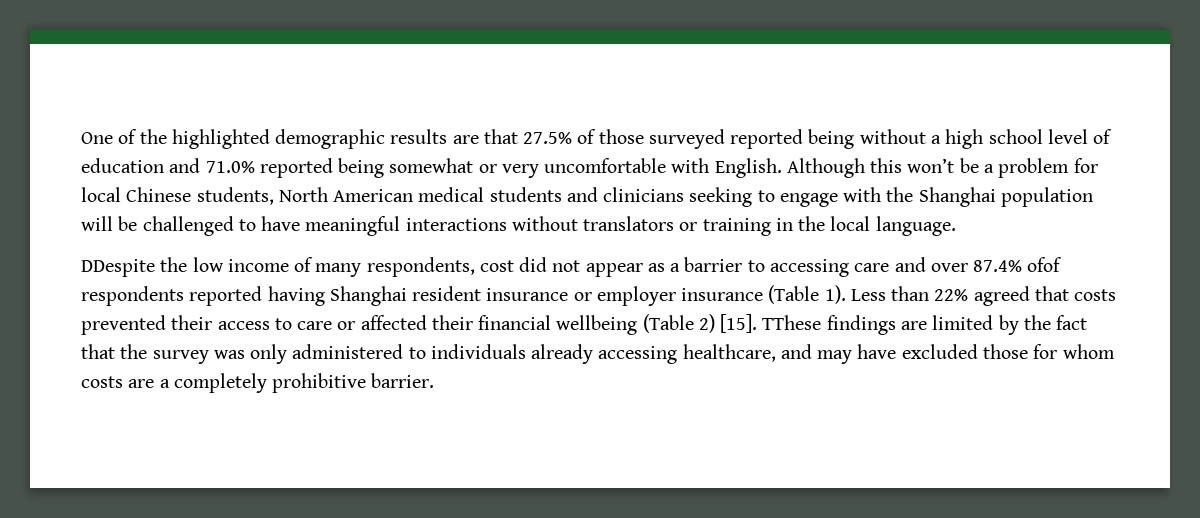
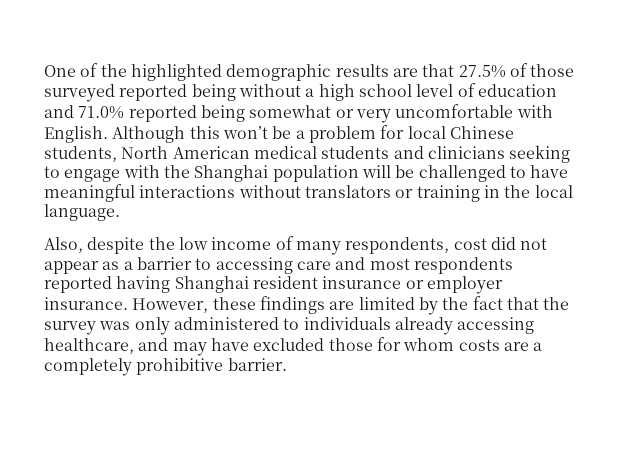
- DDespite the low income of many respondents, cost did not appear as a barrier to accessing care and over 87.4% ofof respondents reported having Shanghai resident insurance or employer insurance (Table 1). Less than 22% agreed that costs prevented their access to care or affected their financial wellbeing (Table 2) [15]. TThese findings are limited by the fact that the survey was only administered to individuals already accessing healthcare, and may have excluded those for whom costs are a completely prohibitive barrier.
+ Also, despite the low income of many respondents, cost did not appear as a barrier to accessing care and most respondents reported having Shanghai resident insurance or employer insurance. However, these findings are limited by the fact that the survey was only administered to individuals already accessing healthcare, and may have excluded those for whom costs are a completely prohibitive barrier.

